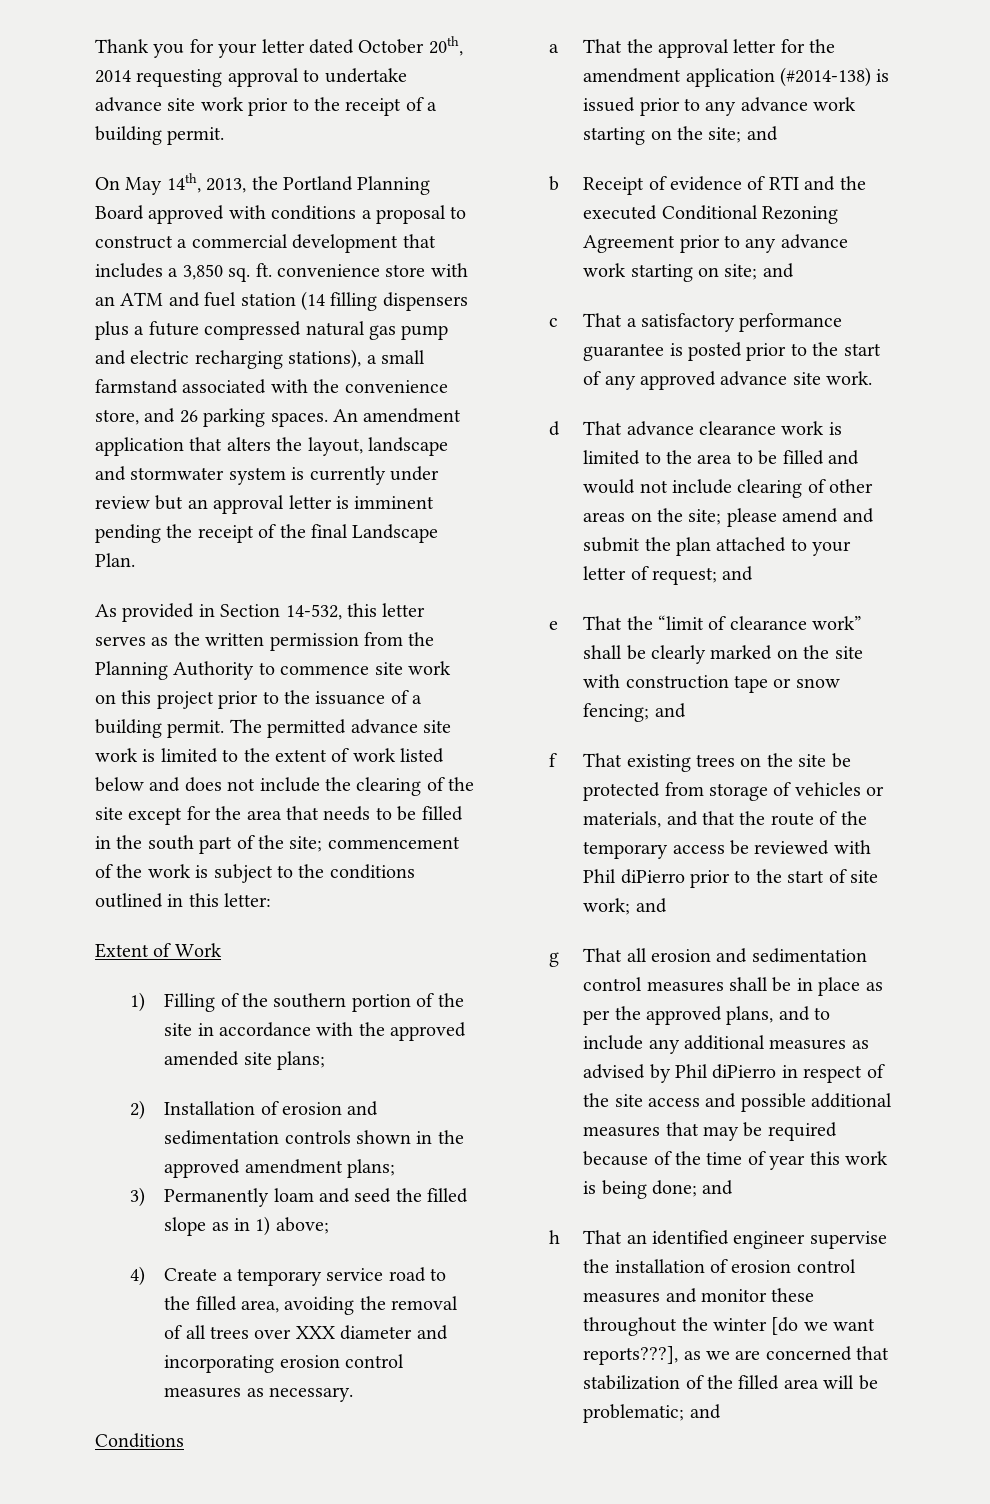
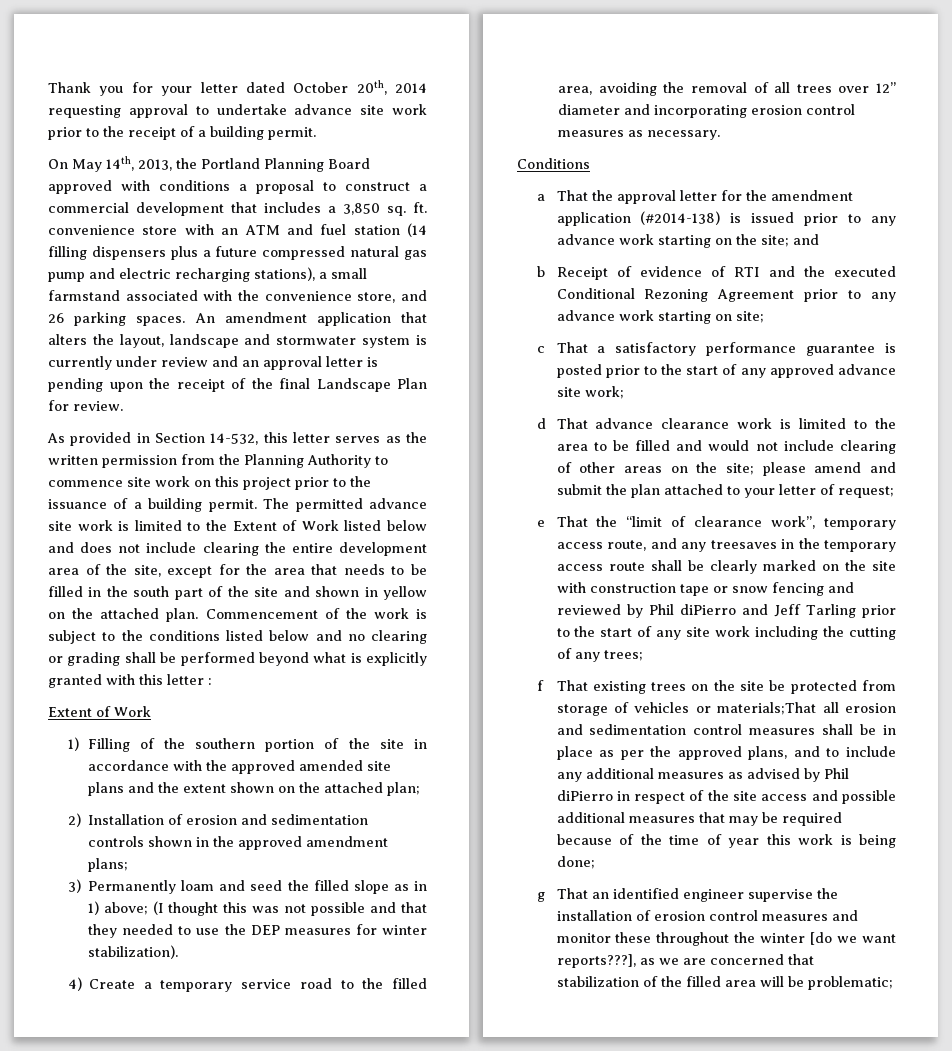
- An amendment application that alters the layout, landscape and stormwater system is currently under review but an approval letter is imminent pending the receipt of the final Landscape Plan.
+ An amendment application that alters the layout, landscape and stormwater system is currently under review and an approval letter is pending upon the receipt of the final Landscape Plan for review.
- The permitted advance site work is limited to the extent of work listed below and does not include the clearing of the site except for the area that needs to be filled in the south part of the site; commencement of the work is subject to the conditions outlined in this letter:
+ The permitted advance site work is limited to the Extent of Work listed below and does not include clearing the entire development area of the site, except for the area that needs to be filled in the south part of the site and shown in yellow on the attached plan. Commencement of the work is subject to the conditions listed below and no clearing or grading shall be performed beyond what is explicitly granted with this letter :
- 1) Filling of the southern portion of the site in accordance with the approved amended site plans;
+ 1) Filling of the southern portion of the site in accordance with the approved amended site plans and the extent shown on the attached plan;
- 3) Permanently loam and seed the filled slope as in 1) above;
+ 3) Permanently loam and seed the filled slope as in 1) above; (I thought this was not possible and that they needed to use the DEP measures for winter stabilization).
- 4) Create a temporary service road to the filled area, avoiding the removal of all trees over XXX diameter and incorporating erosion control measures as necessary.
+ 4) Create a temporary service road to the filled area, avoiding the removal of all trees over 12” diameter and incorporating erosion control measures as necessary.
- b Receipt of evidence of RTI and the executed Conditional Rezoning Agreement prior to any advance work starting on site; and
+ b Receipt of evidence of RTI and the executed Conditional Rezoning Agreement prior to any advance work starting on site;
- c That a satisfactory performance guarantee is posted prior to the start of any approved advance site work.
+ c That a satisfactory performance guarantee is posted prior to the start of any approved advance site work;
- d That advance clearance work is limited to the area to be filled and would not include clearing of other areas on the site; please amend and submit the plan attached to your letter of request; and
+ d That advance clearance work is limited to the area to be filled and would not include clearing of other areas on the site; please amend and submit the plan attached to your letter of request;
- e That the “limit of clearance work” shall be clearly marked on the site with construction tape or snow fencing; and
+ e That the “limit of clearance work”, temporary access route, and any treesaves in the temporary access route shall be clearly marked on the site with construction tape or snow fencing and reviewed by Phil diPierro and Jeff Tarling prior to the start of any site work including the cutting of any trees;
- f That existing trees on the site be protected from storage of vehicles or materials, and that the route of the temporary access be reviewed with Phil diPierro prior to the start of site work; and
- g That all erosion and sedimentation control measures shall be in place as per the approved plans, and to include any additional measures as advised by Phil diPierro in respect of the site access and possible additional measures that may be required because of the time of year this work is being done; and
- h That an identified engineer supervise the installation of erosion control measures and monitor these throughout the winter [do we want reports???], as we are concerned that stabilization of the filled area will be problematic; and
+ f That existing trees on the site be protected from storage of vehicles or materials;That all erosion and sedimentation control measures shall be in place as per the approved plans, and to include any additional measures as advised by Phil diPierro in respect of the site access and possible additional measures that may be required because of the time of year this work is being done;
+ g That an identified engineer supervise the installation of erosion control measures and monitor these throughout the winter [do we want reports???], as we are concerned that stabilization of the filled area will be problematic;

